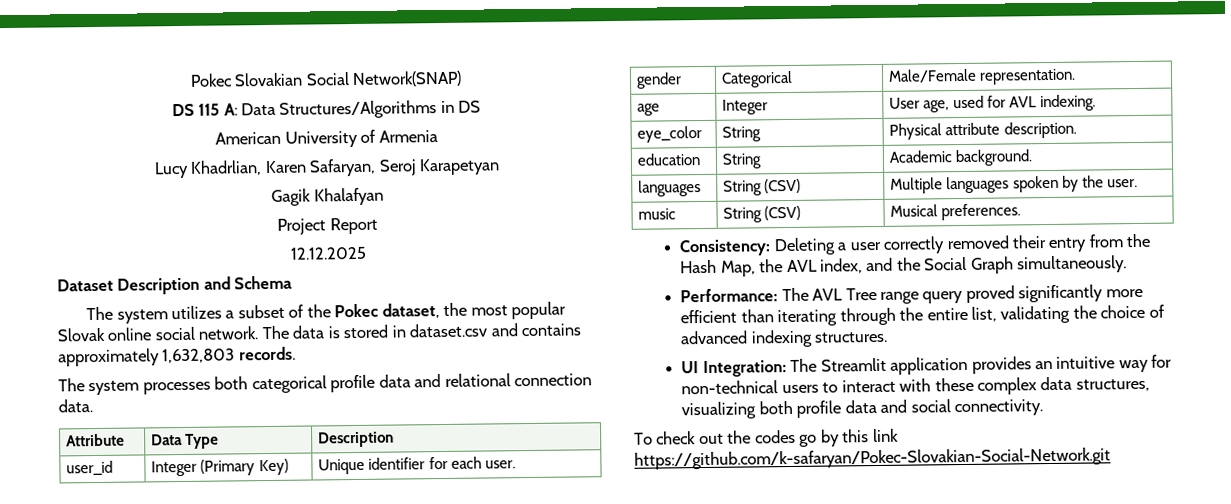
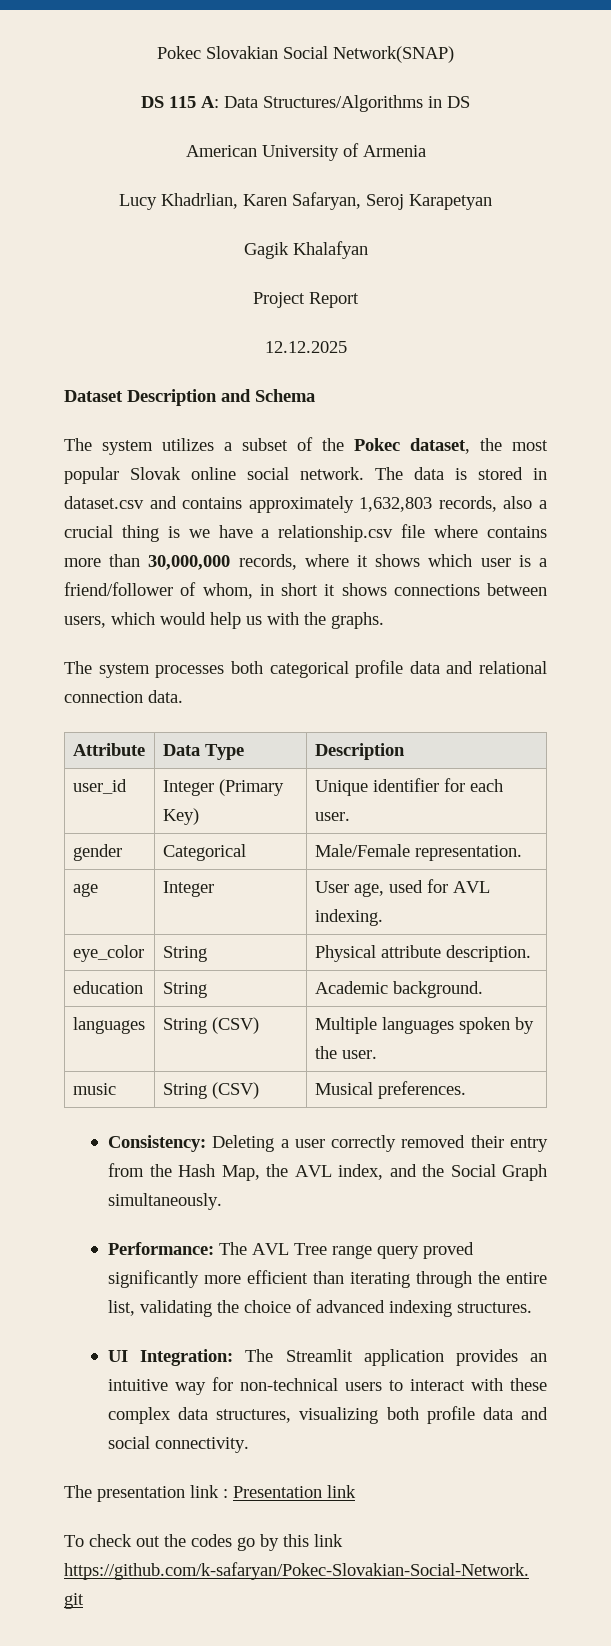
- The data is stored in dataset.csv and contains approximately 1,632,803 records.
+ The data is stored in dataset.csv and contains approximately 1,632,803 records, also a crucial thing is we have a relationship.csv file where contains more than 30,000,000 records, where it shows which user is a friend/follower of whom, in short it shows connections between users, which would help us with the graphs.
+ The presentation link : Presentation link

